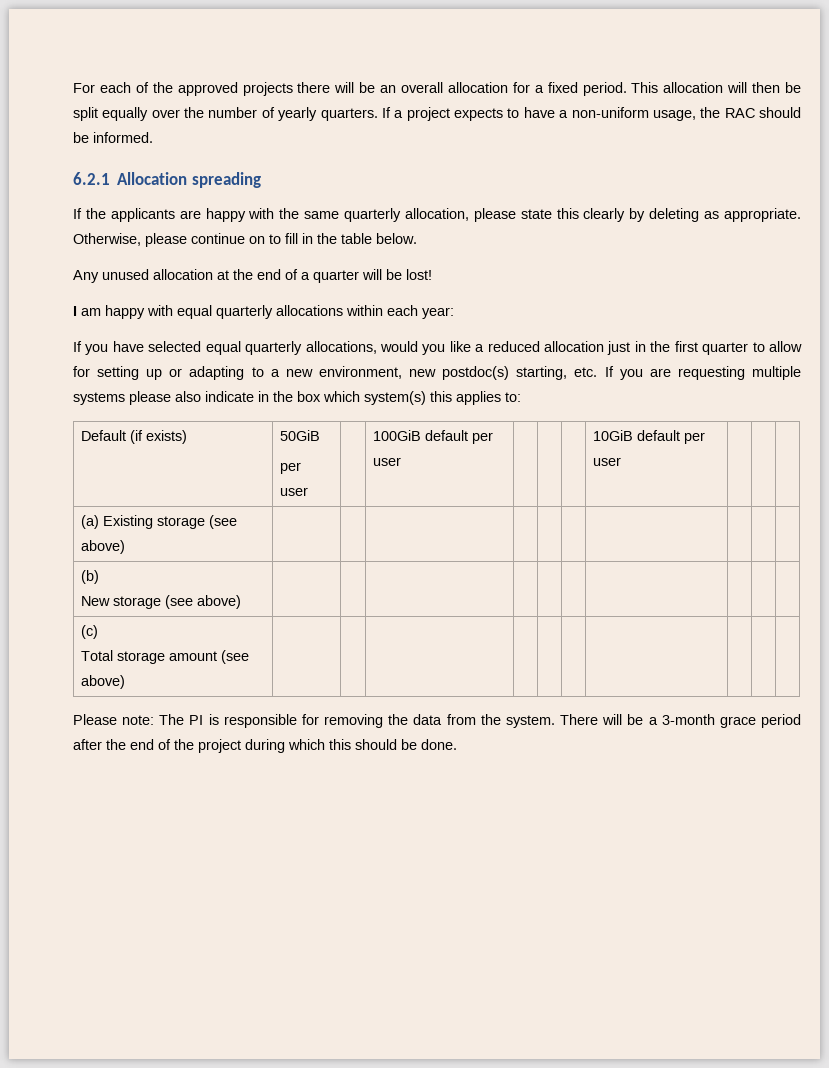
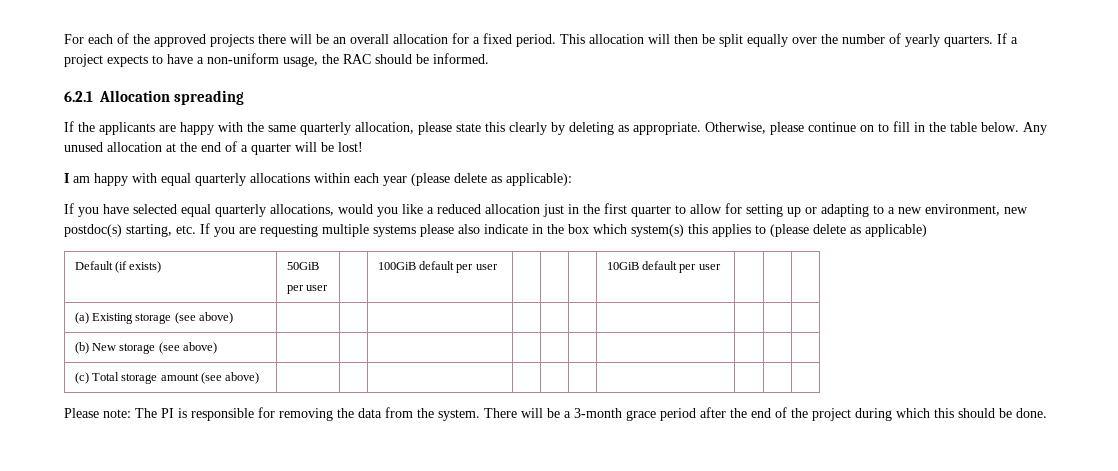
- Otherwise, please continue on to fill in the table below.
- Any unused allocation at the end of a quarter will be lost!
+ Otherwise, please continue on to fill in the table below. Any unused allocation at the end of a quarter will be lost!
- I am happy with equal quarterly allocations within each year:
+ I am happy with equal quarterly allocations within each year (please delete as applicable):
- If you have selected equal quarterly allocations, would you like a reduced allocation just in the first quarter to allow for setting up or adapting to a new environment, new postdoc(s) starting, etc. If you are requesting multiple systems please also indicate in the box which system(s) this applies to:
+ If you have selected equal quarterly allocations, would you like a reduced allocation just in the first quarter to allow for setting up or adapting to a new environment, new postdoc(s) starting, etc. If you are requesting multiple systems please also indicate in the box which system(s) this applies to (please delete as applicable)
- (b)
- New storage (see above) | | | | | | | | | |
+ (b) New storage (see above) | | | | | | | | | |
- (c)
- Total storage amount (see above) | | | | | | | | | |
+ (c) Total storage amount (see above) | | | | | | | | | |

